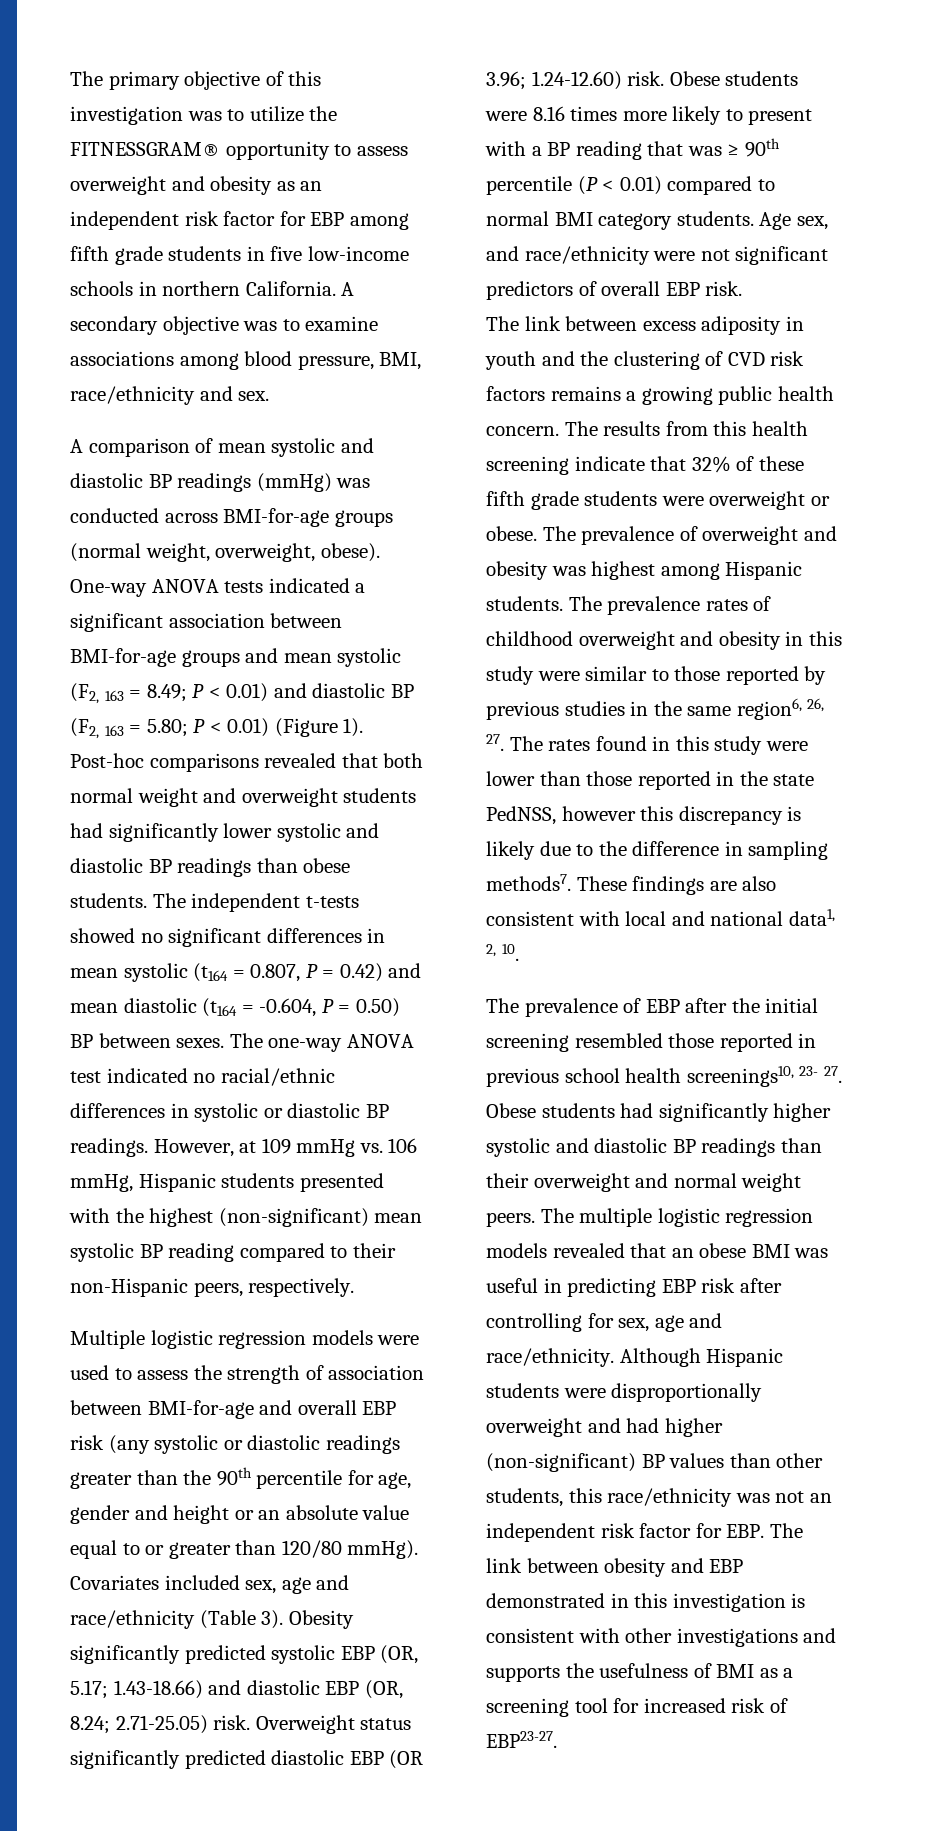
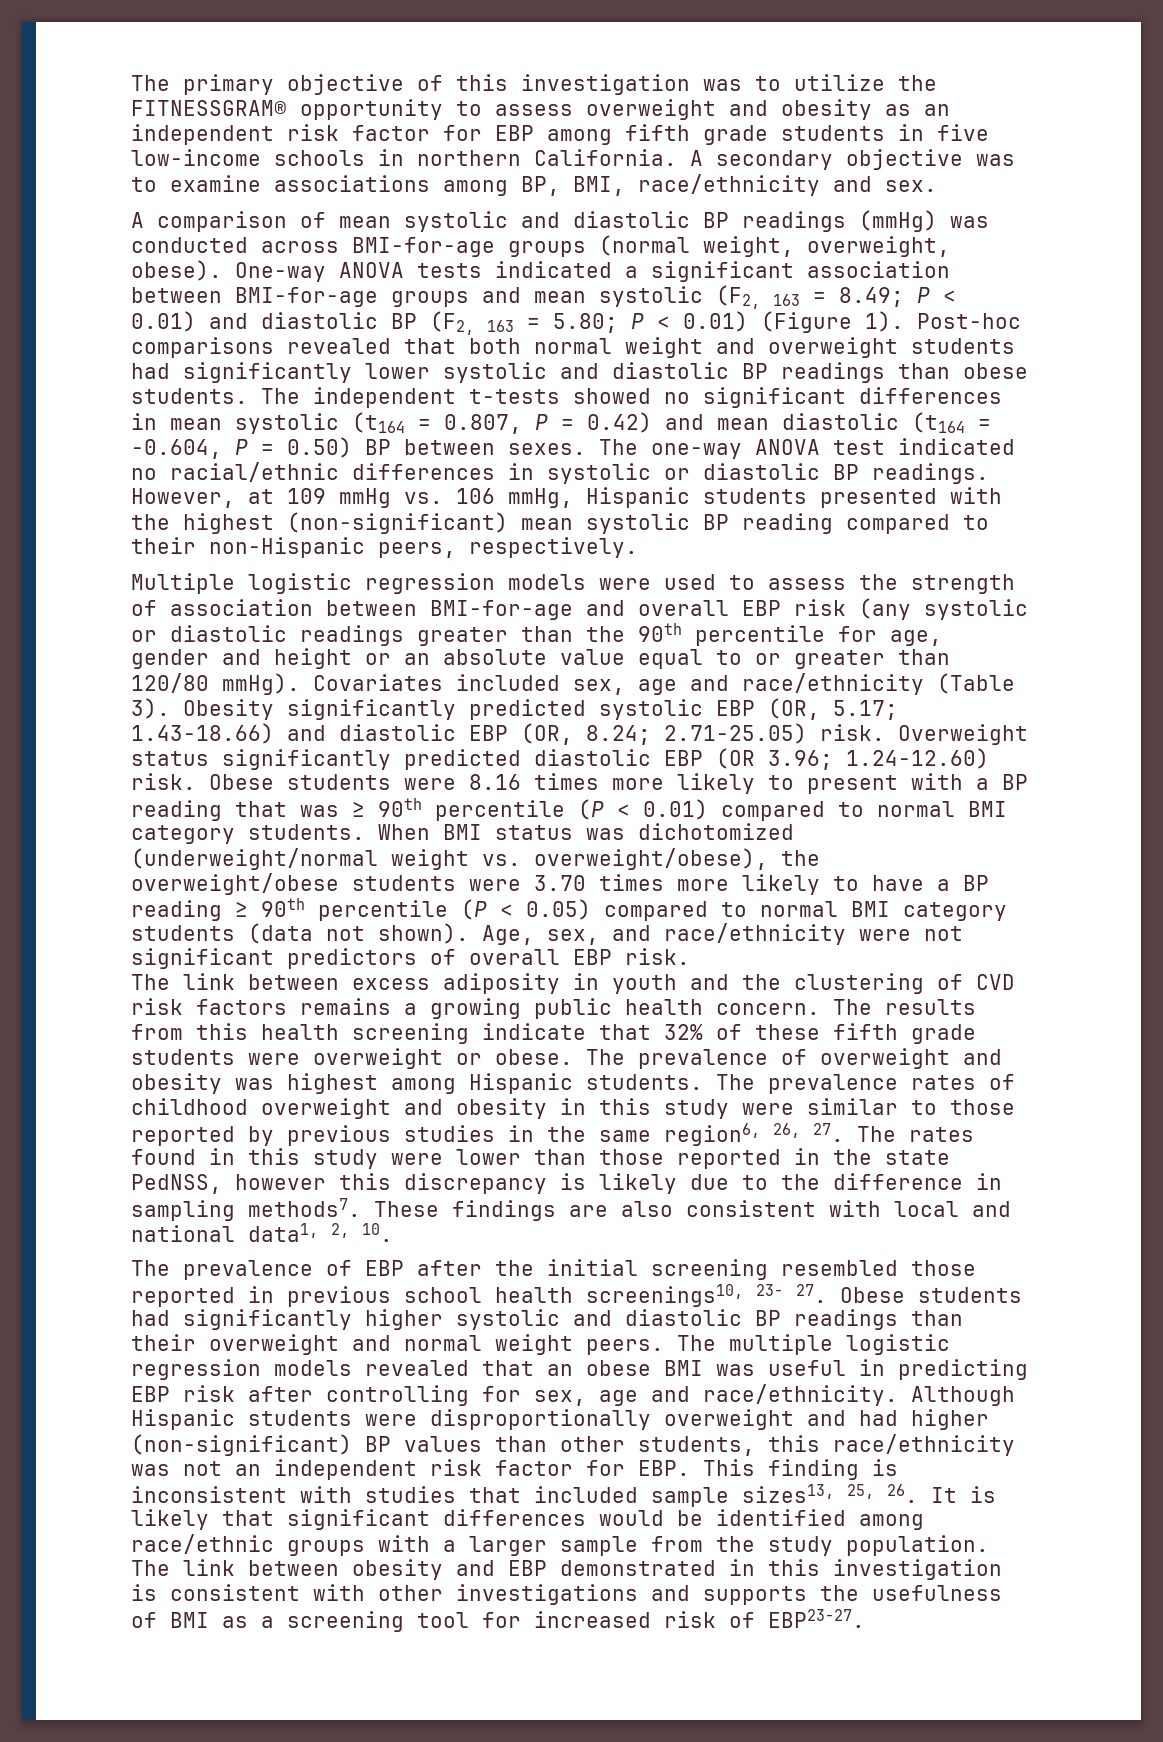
- A secondary objective was to examine associations among blood pressure, BMI, race/ethnicity and sex.
+ A secondary objective was to examine associations among BP, BMI, race/ethnicity and sex.
- Age sex, and race/ethnicity were not significant predictors of overall EBP risk.
+ When BMI status was dichotomized (underweight/normal weight vs. overweight/obese), the overweight/obese students were 3.70 times more likely to have a BP reading ≥ 90th percentile (P < 0.05) compared to normal BMI category students (data not shown). Age, sex, and race/ethnicity were not significant predictors of overall EBP risk.
- Although Hispanic students were disproportionally overweight and had higher (non-significant) BP values than other students, this race/ethnicity was not an independent risk factor for EBP. The link between obesity and EBP demonstrated in this investigation is consistent with other investigations and supports the usefulness of BMI as a screening tool for increased risk of EBP23-27.
+ Although Hispanic students were disproportionally overweight and had higher (non-significant) BP values than other students, this race/ethnicity was not an independent risk factor for EBP. This finding is inconsistent with studies that included sample sizes13, 25, 26. It is likely that significant differences would be identified among race/ethnic groups with a larger sample from the study population. The link between obesity and EBP demonstrated in this investigation is consistent with other investigations and supports the usefulness of BMI as a screening tool for increased risk of EBP23-27.

